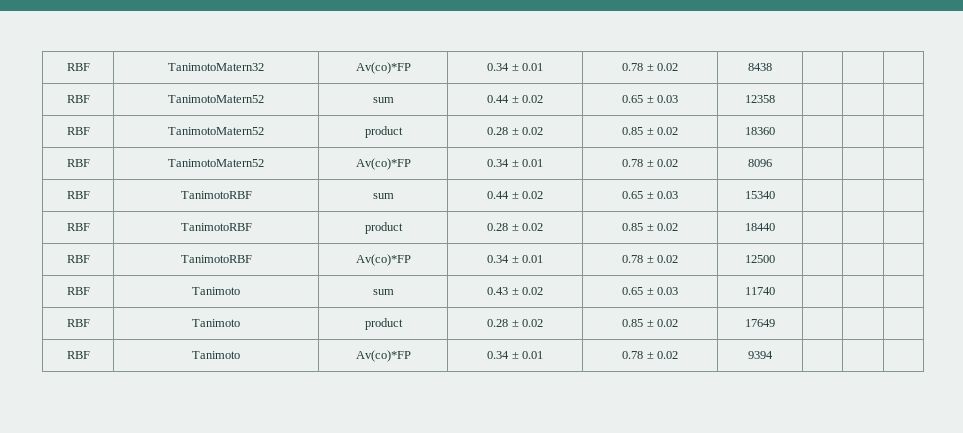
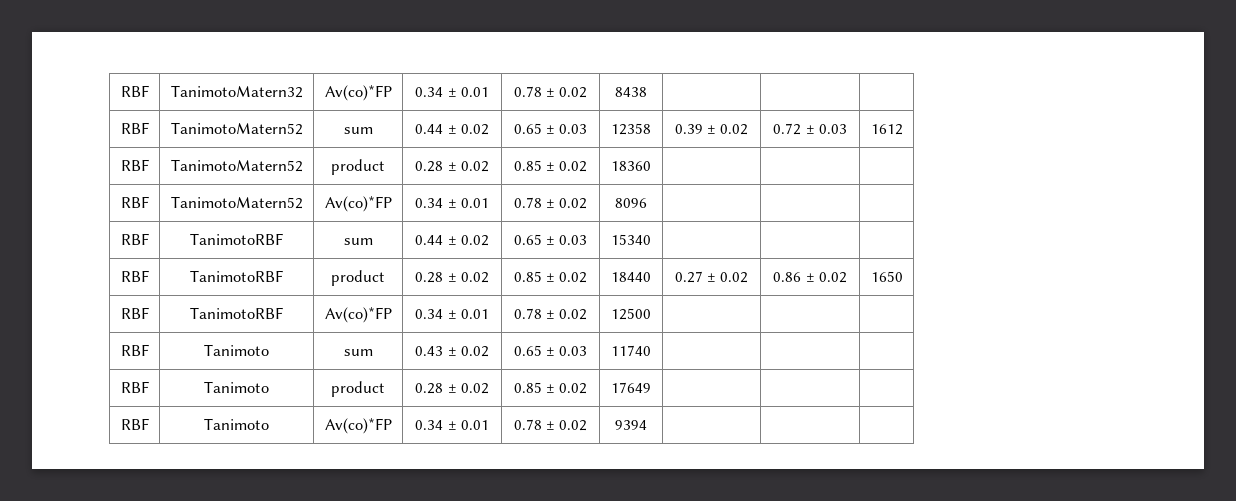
- RBF | TanimotoMatern52 | sum | 0.44 ± 0.02 | 0.65 ± 0.03 | 12358 | | |
+ RBF | TanimotoMatern52 | sum | 0.44 ± 0.02 | 0.65 ± 0.03 | 12358 | 0.39 ± 0.02 | 0.72 ± 0.03 | 1612
- RBF | TanimotoRBF | product | 0.28 ± 0.02 | 0.85 ± 0.02 | 18440 | | |
+ RBF | TanimotoRBF | product | 0.28 ± 0.02 | 0.85 ± 0.02 | 18440 | 0.27 ± 0.02 | 0.86 ± 0.02 | 1650

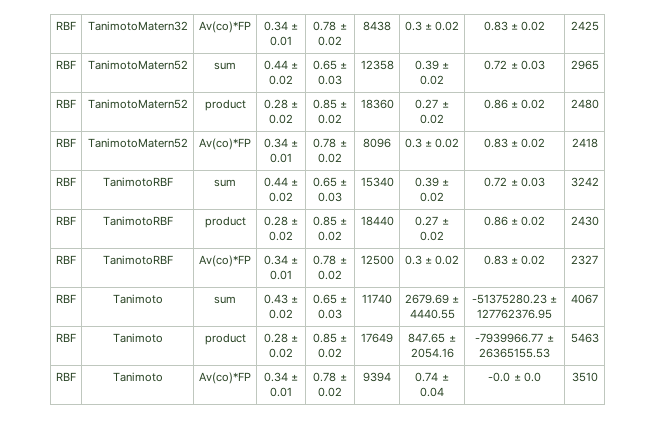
- RBF | TanimotoMatern32 | Av(co)*FP | 0.34 ± 0.01 | 0.78 ± 0.02 | 8438 | | |
+ RBF | TanimotoMatern32 | Av(co)*FP | 0.34 ± 0.01 | 0.78 ± 0.02 | 8438 | 0.3 ± 0.02 | 0.83 ± 0.02 | 2425
- RBF | TanimotoMatern52 | sum | 0.44 ± 0.02 | 0.65 ± 0.03 | 12358 | 0.39 ± 0.02 | 0.72 ± 0.03 | 1612
+ RBF | TanimotoMatern52 | sum | 0.44 ± 0.02 | 0.65 ± 0.03 | 12358 | 0.39 ± 0.02 | 0.72 ± 0.03 | 2965
- RBF | TanimotoMatern52 | product | 0.28 ± 0.02 | 0.85 ± 0.02 | 18360 | | |
+ RBF | TanimotoMatern52 | product | 0.28 ± 0.02 | 0.85 ± 0.02 | 18360 | 0.27 ± 0.02 | 0.86 ± 0.02 | 2480
- RBF | TanimotoMatern52 | Av(co)*FP | 0.34 ± 0.01 | 0.78 ± 0.02 | 8096 | | |
+ RBF | TanimotoMatern52 | Av(co)*FP | 0.34 ± 0.01 | 0.78 ± 0.02 | 8096 | 0.3 ± 0.02 | 0.83 ± 0.02 | 2418
- RBF | TanimotoRBF | sum | 0.44 ± 0.02 | 0.65 ± 0.03 | 15340 | | |
+ RBF | TanimotoRBF | sum | 0.44 ± 0.02 | 0.65 ± 0.03 | 15340 | 0.39 ± 0.02 | 0.72 ± 0.03 | 3242
- RBF | TanimotoRBF | product | 0.28 ± 0.02 | 0.85 ± 0.02 | 18440 | 0.27 ± 0.02 | 0.86 ± 0.02 | 1650
+ RBF | TanimotoRBF | product | 0.28 ± 0.02 | 0.85 ± 0.02 | 18440 | 0.27 ± 0.02 | 0.86 ± 0.02 | 2430
- RBF | TanimotoRBF | Av(co)*FP | 0.34 ± 0.01 | 0.78 ± 0.02 | 12500 | | |
+ RBF | TanimotoRBF | Av(co)*FP | 0.34 ± 0.01 | 0.78 ± 0.02 | 12500 | 0.3 ± 0.02 | 0.83 ± 0.02 | 2327
- RBF | Tanimoto | sum | 0.43 ± 0.02 | 0.65 ± 0.03 | 11740 | | |
+ RBF | Tanimoto | sum | 0.43 ± 0.02 | 0.65 ± 0.03 | 11740 | 2679.69 ± 4440.55 | -51375280.23 ± 127762376.95 | 4067
- RBF | Tanimoto | product | 0.28 ± 0.02 | 0.85 ± 0.02 | 17649 | | |
+ RBF | Tanimoto | product | 0.28 ± 0.02 | 0.85 ± 0.02 | 17649 | 847.65 ± 2054.16 | -7939966.77 ± 26365155.53 | 5463
- RBF | Tanimoto | Av(co)*FP | 0.34 ± 0.01 | 0.78 ± 0.02 | 9394 | | |
+ RBF | Tanimoto | Av(co)*FP | 0.34 ± 0.01 | 0.78 ± 0.02 | 9394 | 0.74 ± 0.04 | -0.0 ± 0.0 | 3510

